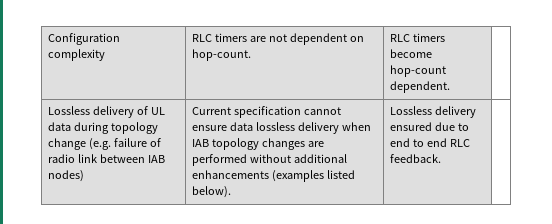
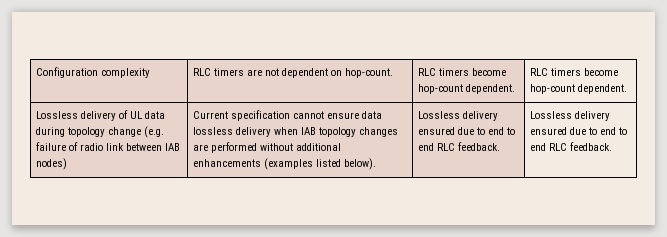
- Configuration complexity | RLC timers are not dependent on hop-count. | RLC timers become hop-count dependent. |
+ Configuration complexity | RLC timers are not dependent on hop-count. | RLC timers become hop-count dependent. | RLC timers become hop-count dependent.
- Lossless delivery ensured due to end to end RLC feedback.
+ Lossless delivery ensured due to end to end RLC feedback. | Lossless delivery ensured due to end to end RLC feedback.

